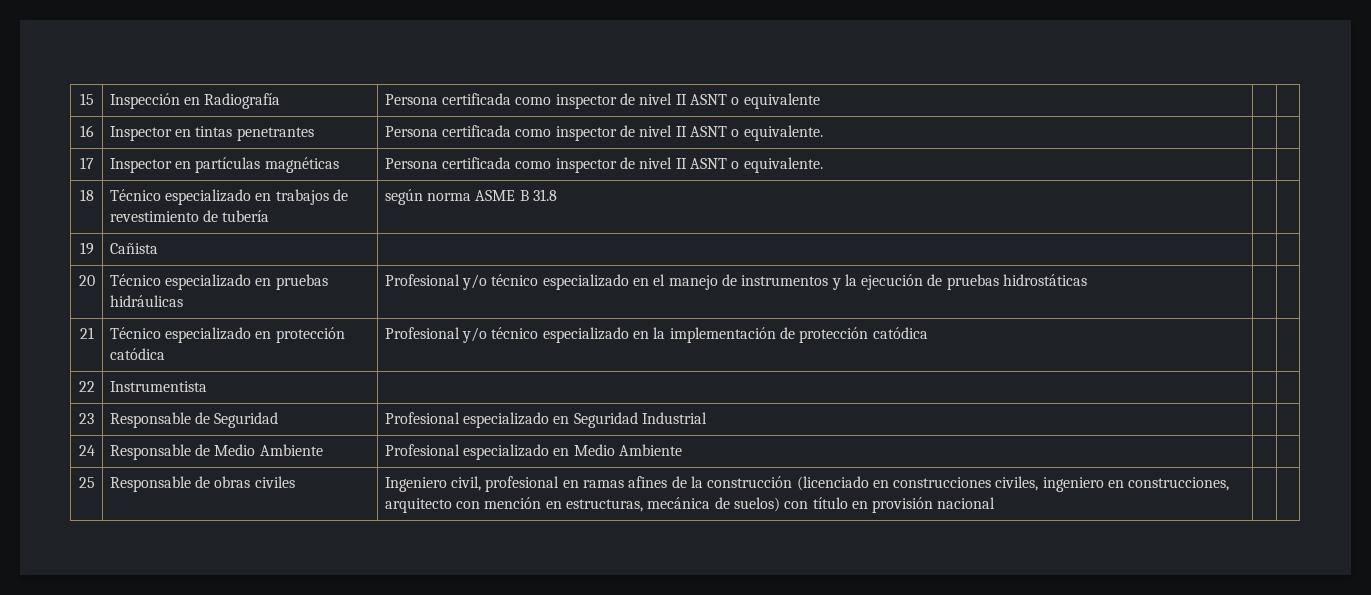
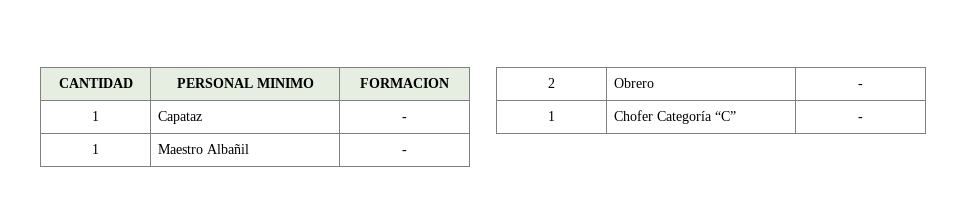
- 15 | Inspección en Radiografía | Persona certificada como inspector de nivel II ASNT o equivalente | |
- 16 | Inspector en tintas penetrantes | Persona certificada como inspector de nivel II ASNT o equivalente. | |
- 17 | Inspector en partículas magnéticas | Persona certificada como inspector de nivel II ASNT o equivalente. | |
- 18 | Técnico especializado en trabajos de revestimiento de tubería | según norma ASME B 31.8 | |
- 19 | Cañista | | |
- 20 | Técnico especializado en pruebas hidráulicas | Profesional y/o técnico especializado en el manejo de instrumentos y la ejecución de pruebas hidrostáticas | |
- 21 | Técnico especializado en protección catódica | Profesional y/o técnico especializado en la implementación de protección catódica | |
- 22 | Instrumentista | | |
- 23 | Responsable de Seguridad | Profesional especializado en Seguridad Industrial | |
- 24 | Responsable de Medio Ambiente | Profesional especializado en Medio Ambiente | |
- 25 | Responsable de obras civiles | Ingeniero civil, profesional en ramas afines de la construcción (licenciado en construcciones civiles, ingeniero en construcciones, arquitecto con mención en estructuras, mecánica de suelos) con título en provisión nacional | |
+ CANTIDAD | PERSONAL MINIMO | FORMACION
+ 1 | Capataz | -
+ 1 | Maestro Albañil | -
+ 2 | Obrero | -
+ 1 | Chofer Categoría “C” | -

